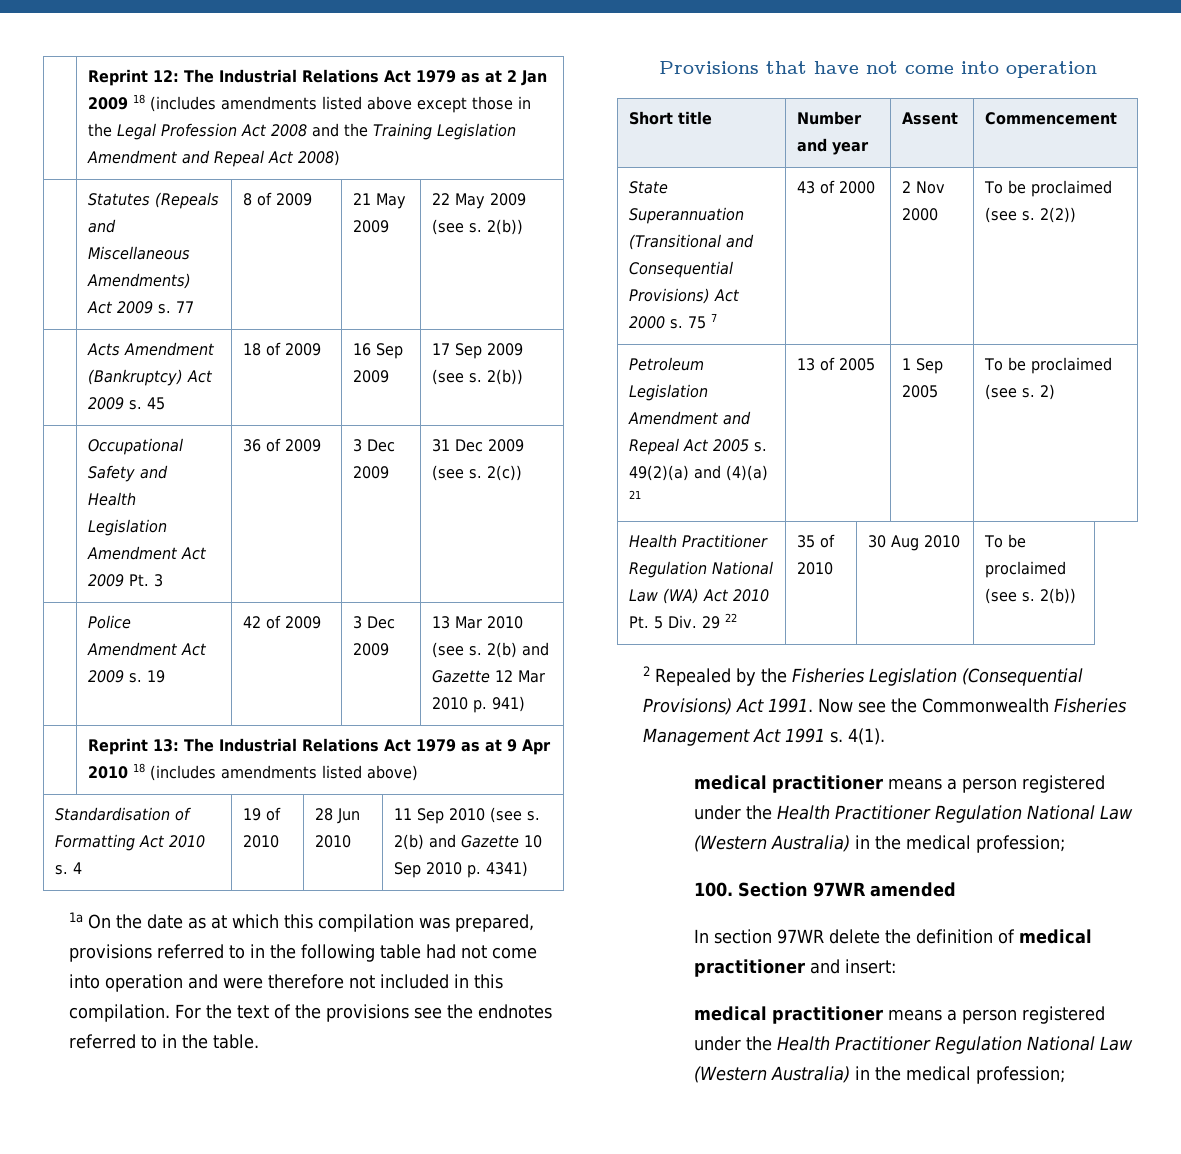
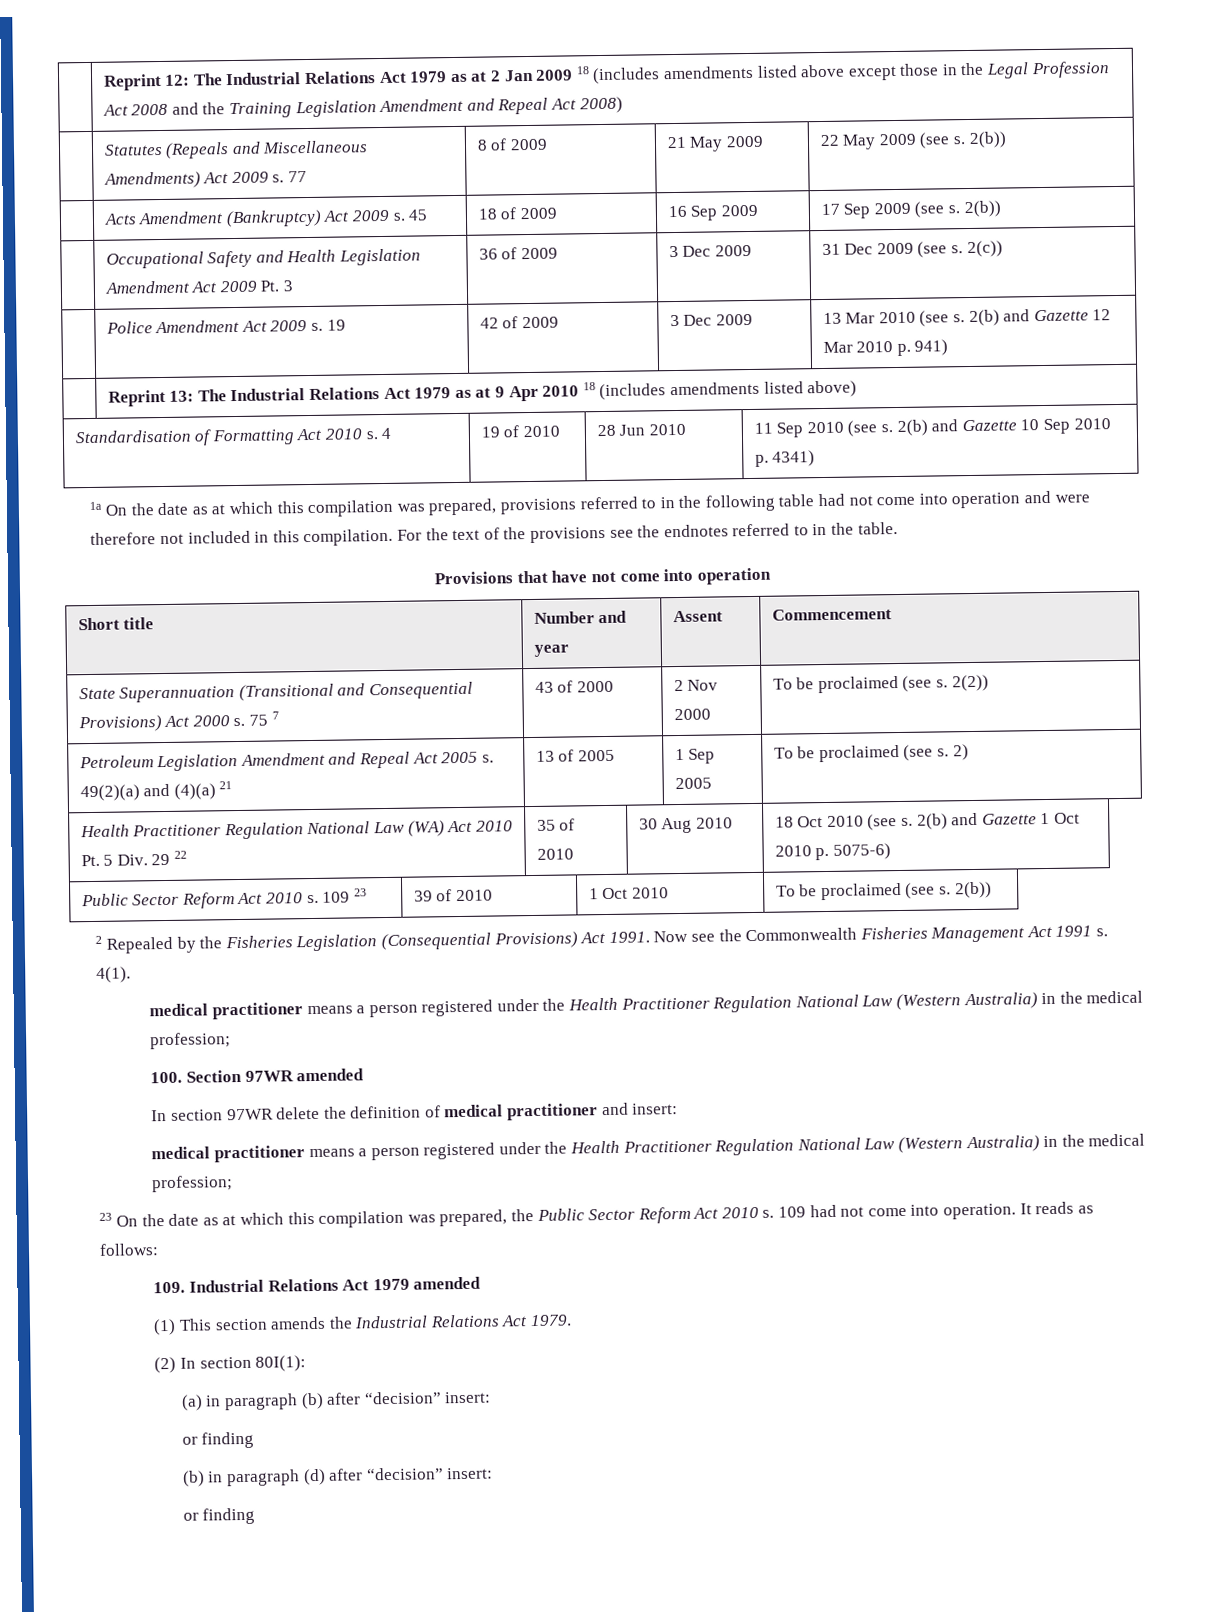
- Health Practitioner Regulation National Law (WA) Act 2010 Pt. 5 Div. 29 22 | 35 of 2010 | 30 Aug 2010 | To be proclaimed (see s. 2(b))
+ Health Practitioner Regulation National Law (WA) Act 2010 Pt. 5 Div. 29 22 | 35 of 2010 | 30 Aug 2010 | 18 Oct 2010 (see s. 2(b) and Gazette 1 Oct 2010 p. 5075-6)
+ Public Sector Reform Act 2010 s. 109 23 | 39 of 2010 | 1 Oct 2010 | To be proclaimed (see s. 2(b))
+ 23 On the date as at which this compilation was prepared, the Public Sector Reform Act 2010 s. 109 had not come into operation. It reads as follows:
+ 109. Industrial Relations Act 1979 amended
+ (1) This section amends the Industrial Relations Act 1979.
+ (2) In section 80I(1):
+ (a) in paragraph (b) after “decision” insert:
+ or finding
+ (b) in paragraph (d) after “decision” insert:
+ or finding

